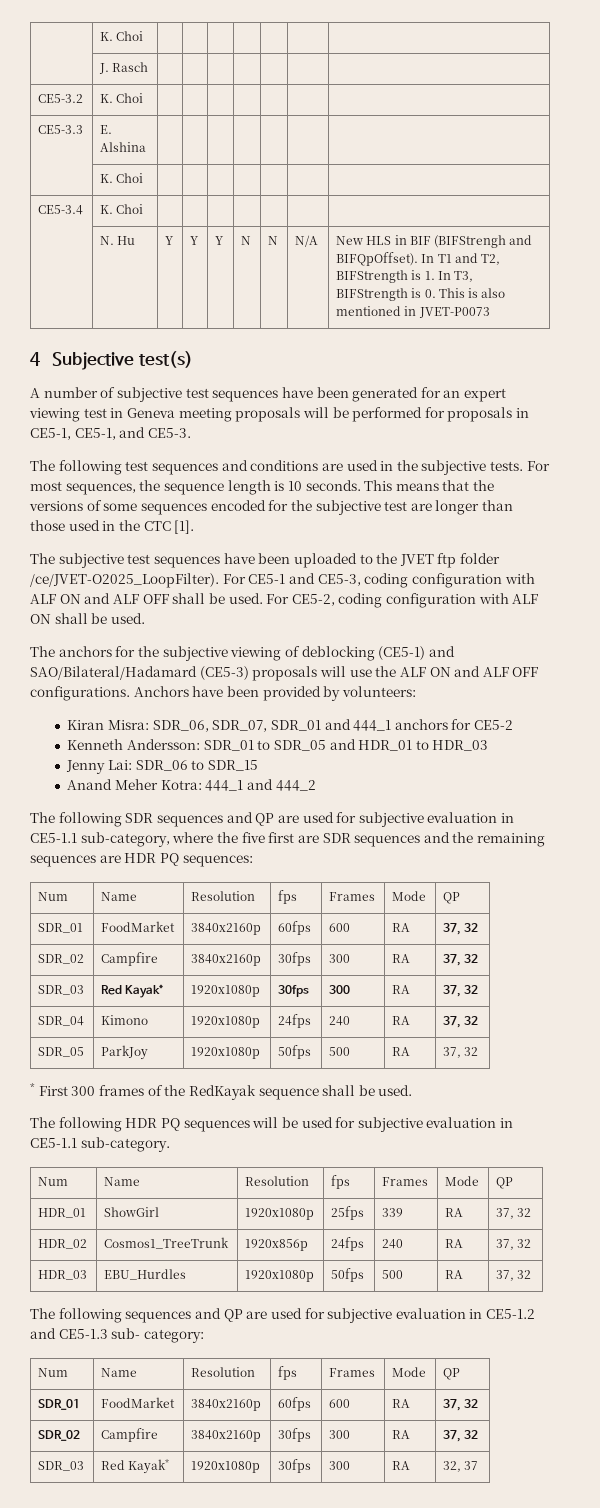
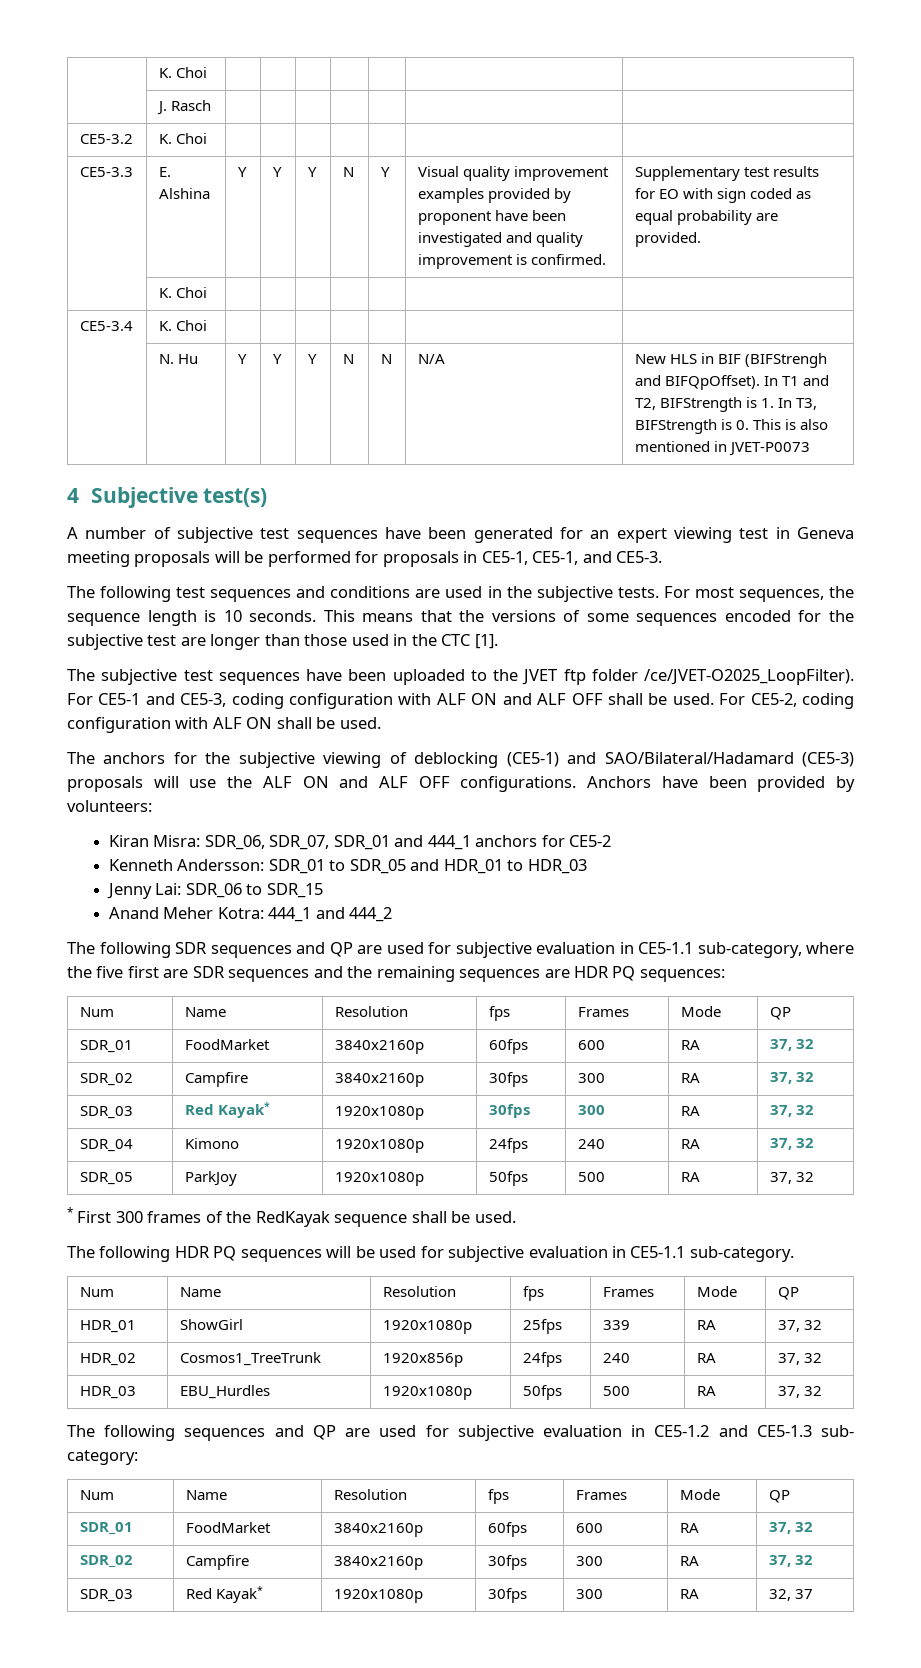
- CE5-3.3 | E. Alshina | | | | | | |
+ CE5-3.3 | E. Alshina | Y | Y | Y | N | Y | Visual quality improvement examples provided by proponent have been investigated and quality improvement is confirmed. | Supplementary test results for EO with sign coded as equal probability are provided.

